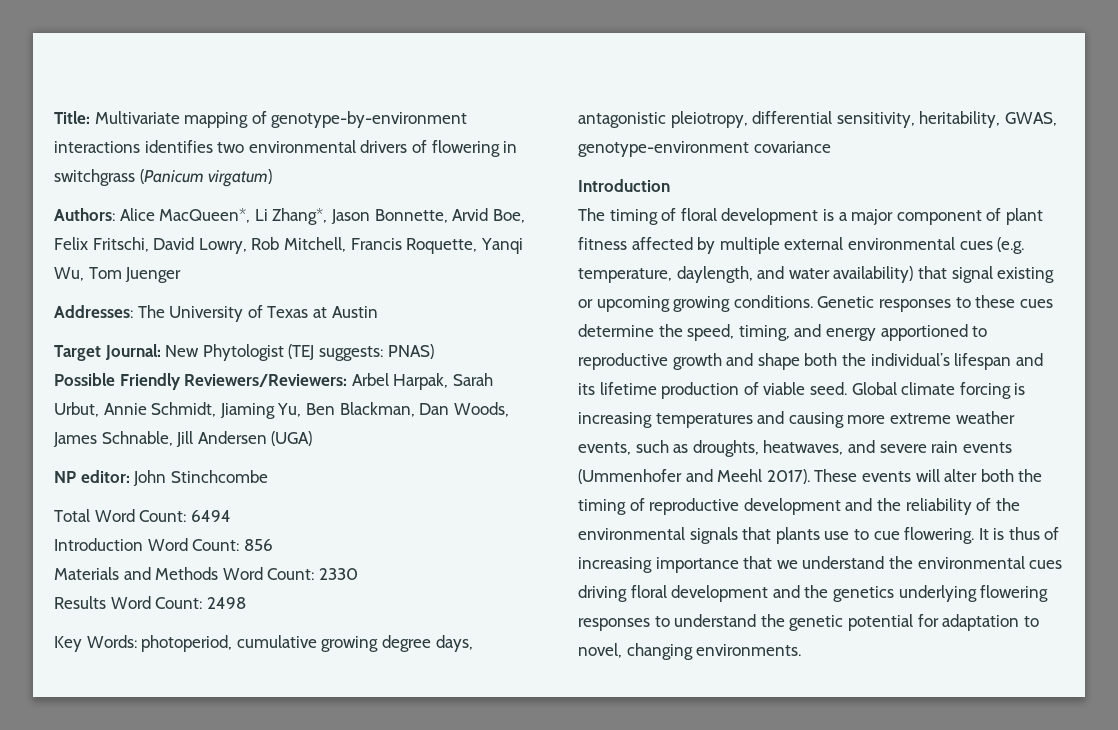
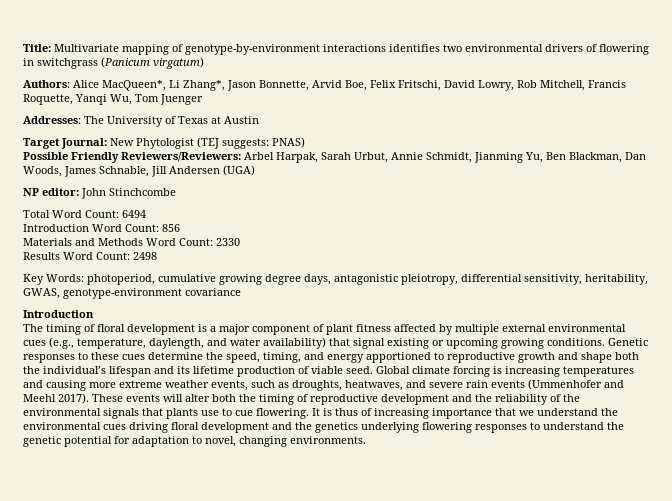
- Possible Friendly Reviewers/Reviewers: Arbel Harpak, Sarah Urbut, Annie Schmidt, Jiaming Yu, Ben Blackman, Dan Woods, James Schnable, Jill Andersen (UGA)
+ Possible Friendly Reviewers/Reviewers: Arbel Harpak, Sarah Urbut, Annie Schmidt, Jianming Yu, Ben Blackman, Dan Woods, James Schnable, Jill Andersen (UGA)
- The timing of floral development is a major component of plant fitness affected by multiple external environmental cues (e.g. temperature, daylength, and water availability) that signal existing or upcoming growing conditions.
+ The timing of floral development is a major component of plant fitness affected by multiple external environmental cues (e.g., temperature, daylength, and water availability) that signal existing or upcoming growing conditions.

